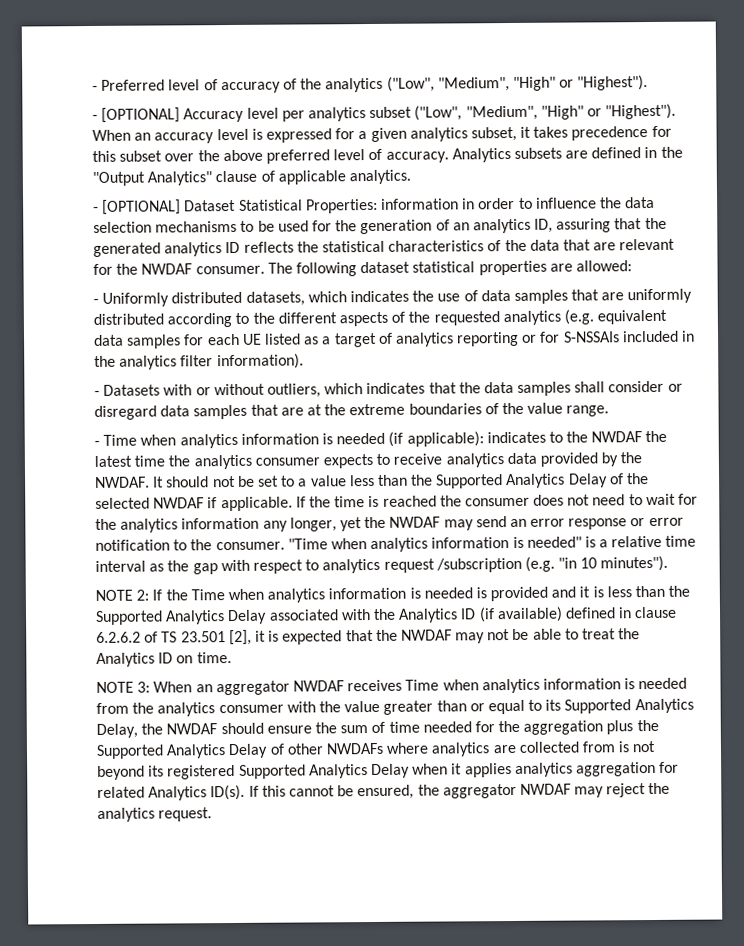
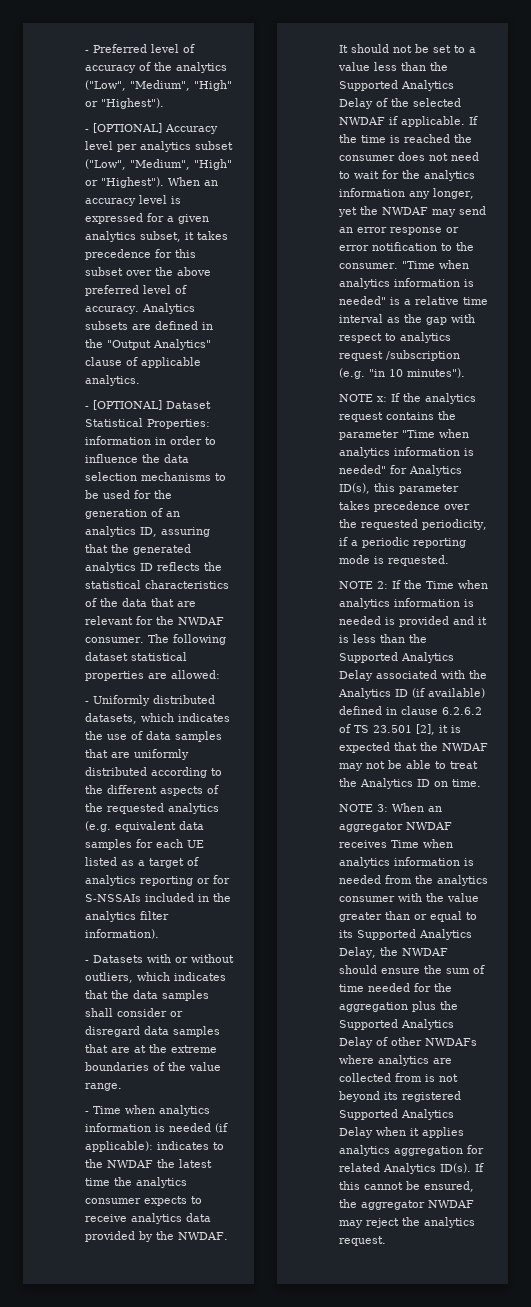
+ NOTE x: If the analytics request contains the parameter "Time when analytics information is needed" for Analytics ID(s), this parameter takes precedence over the requested periodicity, if a periodic reporting mode is requested.

